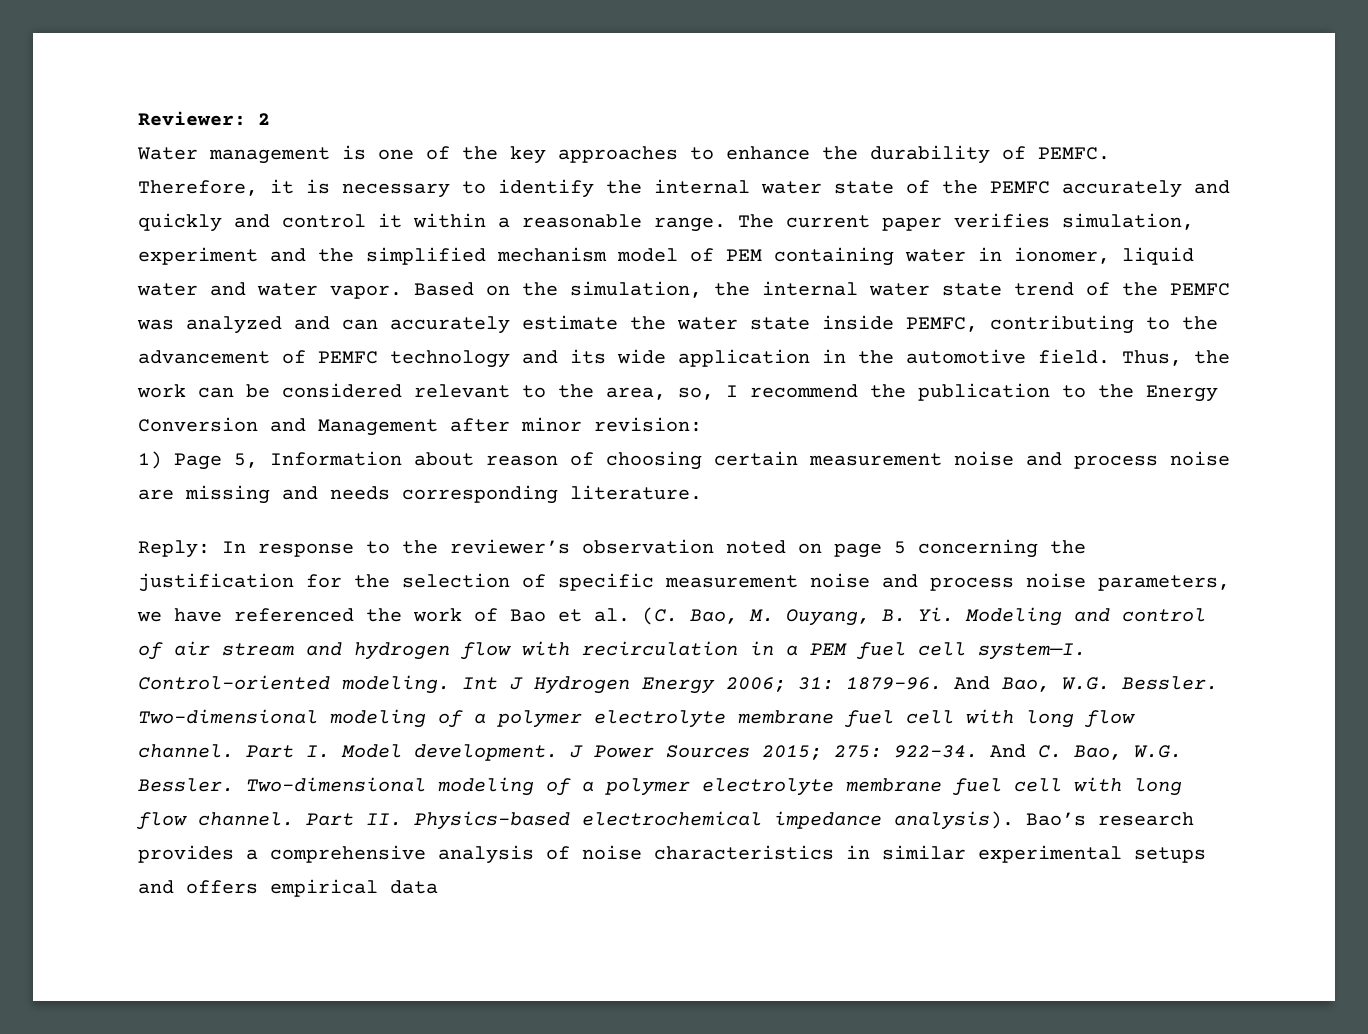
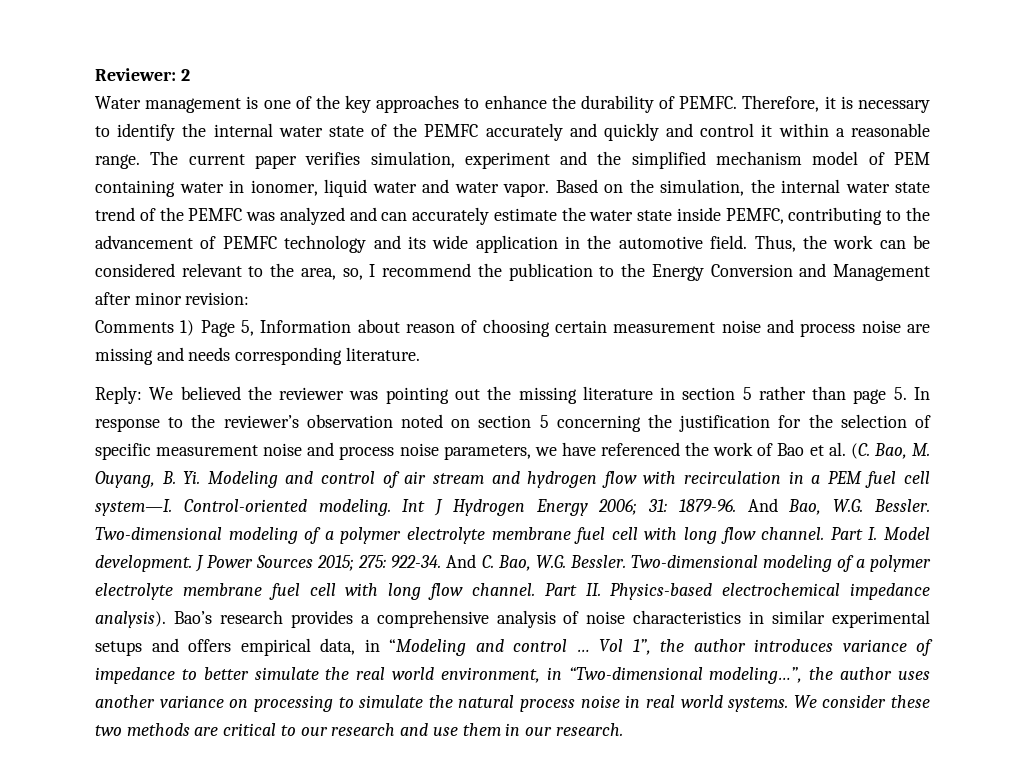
- 1) Page 5, Information about reason of choosing certain measurement noise and process noise are missing and needs corresponding literature.
+ Comments 1) Page 5, Information about reason of choosing certain measurement noise and process noise are missing and needs corresponding literature.
- Reply: In response to the reviewer’s observation noted on page 5 concerning the justification for the selection of specific measurement noise and process noise parameters, we have referenced the work of Bao et al. (C. Bao, M. Ouyang, B. Yi. Modeling and control of air stream and hydrogen flow with recirculation in a PEM fuel cell system—I.
+ Reply: We believed the reviewer was pointing out the missing literature in section 5 rather than page 5. In response to the reviewer’s observation noted on section 5 concerning the justification for the selection of specific measurement noise and process noise parameters, we have referenced the work of Bao et al. (C. Bao, M. Ouyang, B. Yi. Modeling and control of air stream and hydrogen flow with recirculation in a PEM fuel cell system—I.
- Bao’s research provides a comprehensive analysis of noise characteristics in similar experimental setups and offers empirical data
+ Bao’s research provides a comprehensive analysis of noise characteristics in similar experimental setups and offers empirical data, in “Modeling and control … Vol 1”, the author introduces variance of impedance to better simulate the real world environment, in “Two-dimensional modeling…”, the author uses another variance on processing to simulate the natural process noise in real world systems. We consider these two methods are critical to our research and use them in our research.

